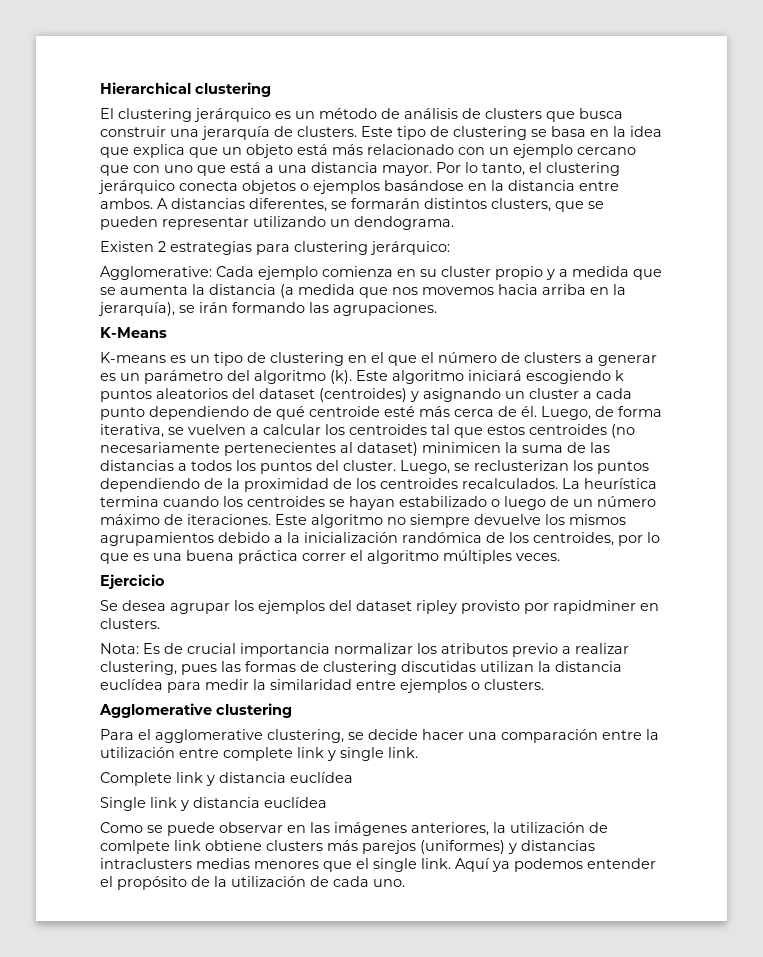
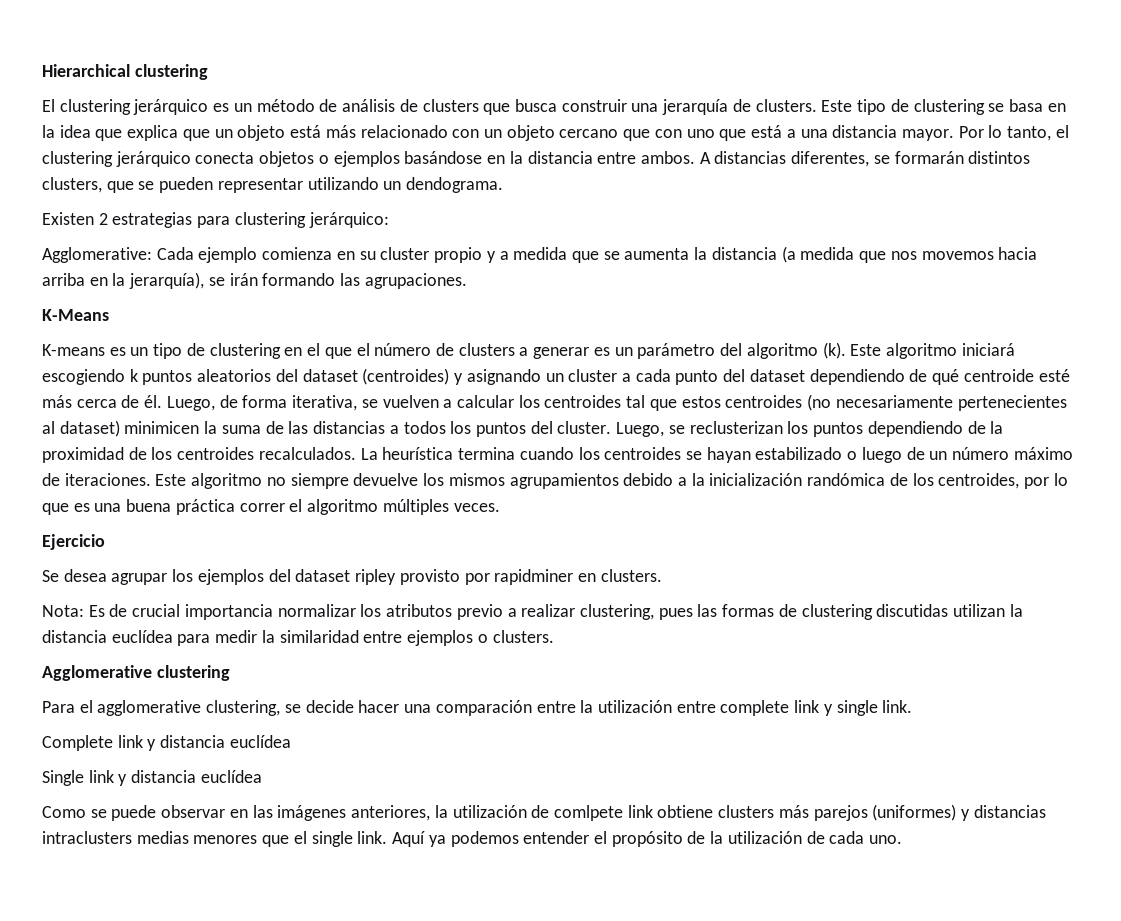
- Este tipo de clustering se basa en la idea que explica que un objeto está más relacionado con un ejemplo cercano que con uno que está a una distancia mayor.
+ Este tipo de clustering se basa en la idea que explica que un objeto está más relacionado con un objeto cercano que con uno que está a una distancia mayor.
- Este algoritmo iniciará escogiendo k puntos aleatorios del dataset (centroides) y asignando un cluster a cada punto dependiendo de qué centroide esté más cerca de él.
+ Este algoritmo iniciará escogiendo k puntos aleatorios del dataset (centroides) y asignando un cluster a cada punto del dataset dependiendo de qué centroide esté más cerca de él.

